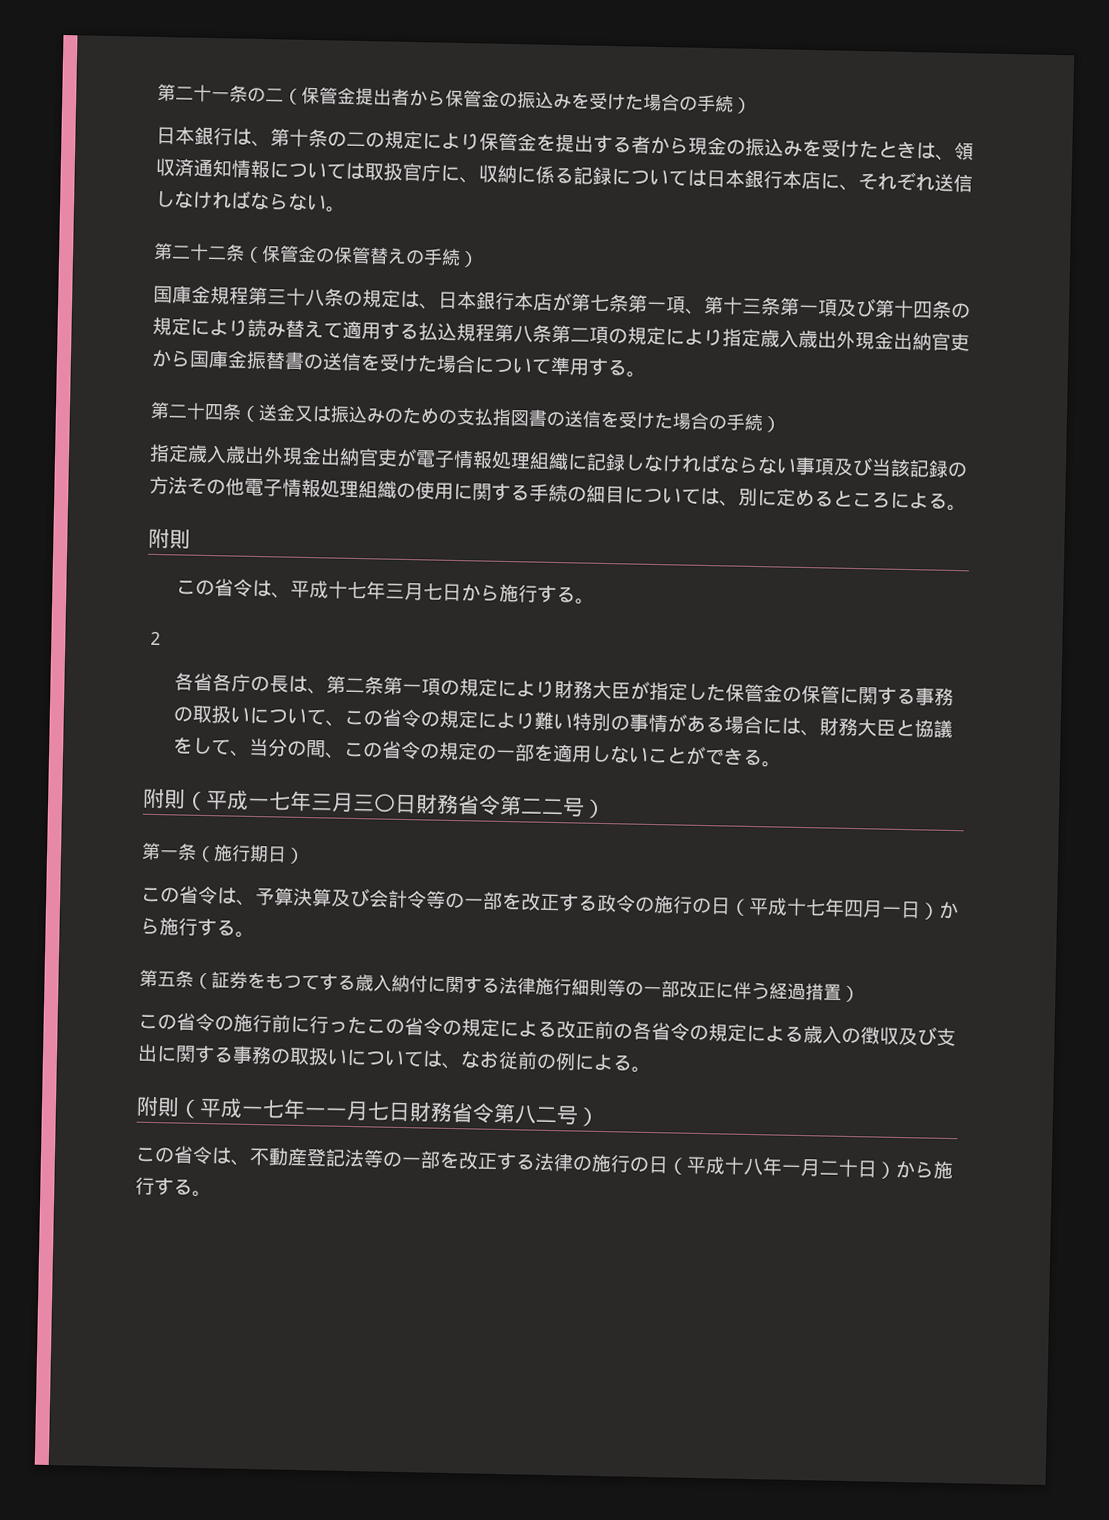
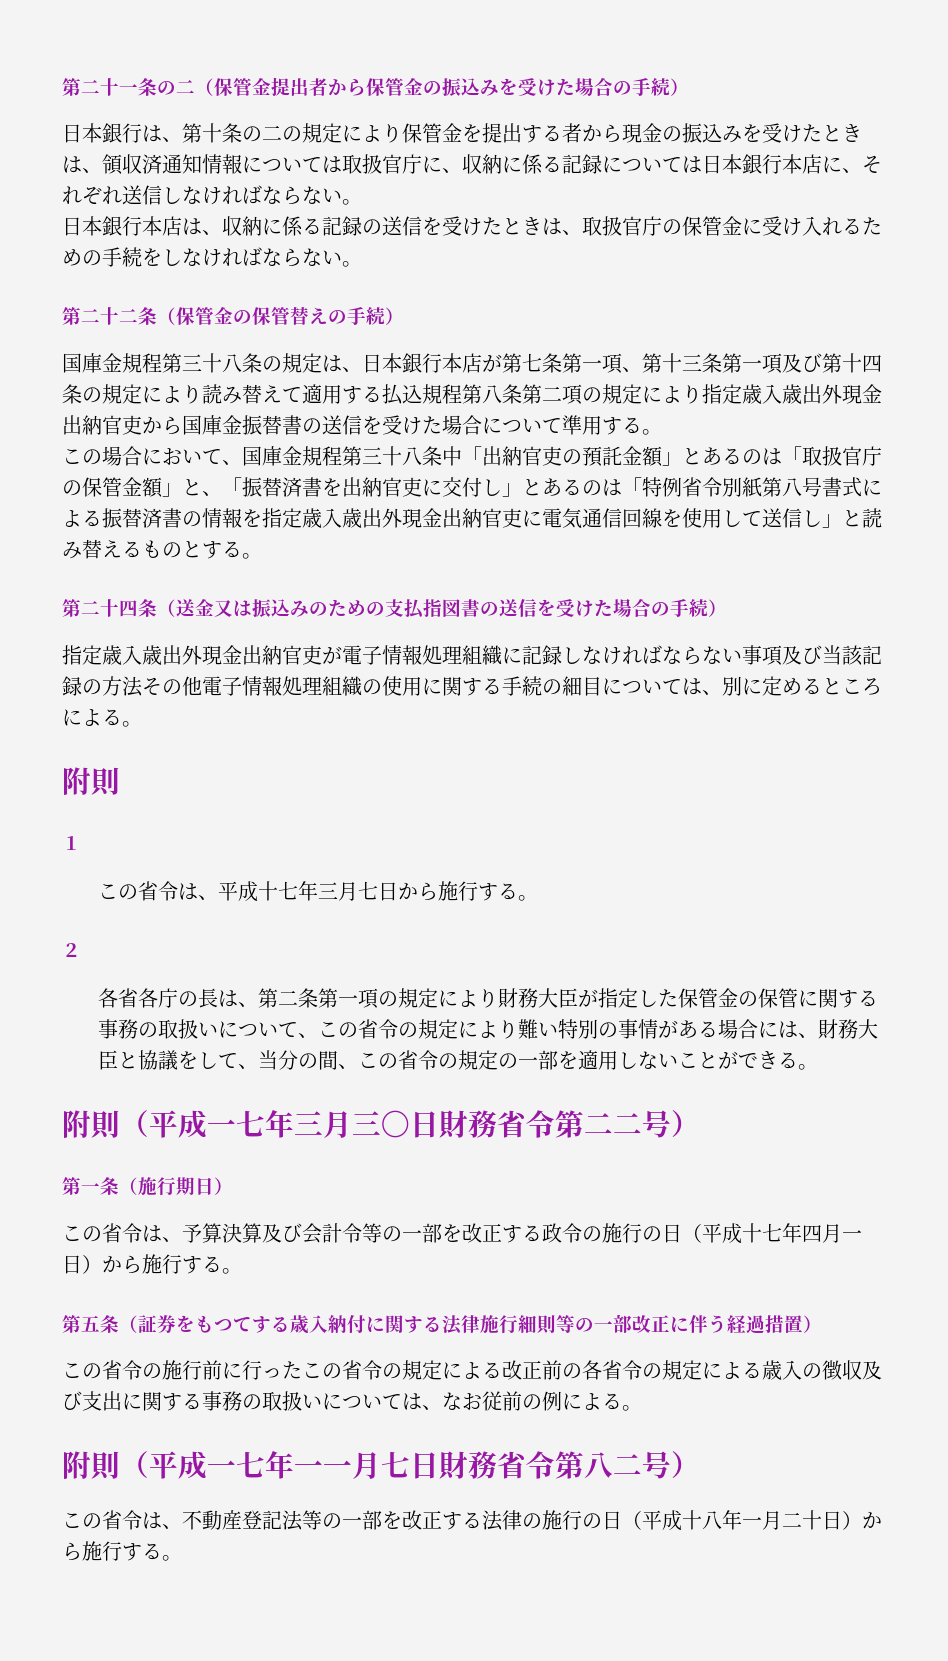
+ 日本銀行本店は、収納に係る記録の送信を受けたときは、取扱官庁の保管金に受け入れるための手続をしなければならない。
+ この場合において、国庫金規程第三十八条中「出納官吏の預託金額」とあるのは「取扱官庁の保管金額」と、「振替済書を出納官吏に交付し」とあるのは「特例省令別紙第八号書式による振替済書の情報を指定歳入歳出外現金出納官吏に電気通信回線を使用して送信し」と読み替えるものとする。
+ １

